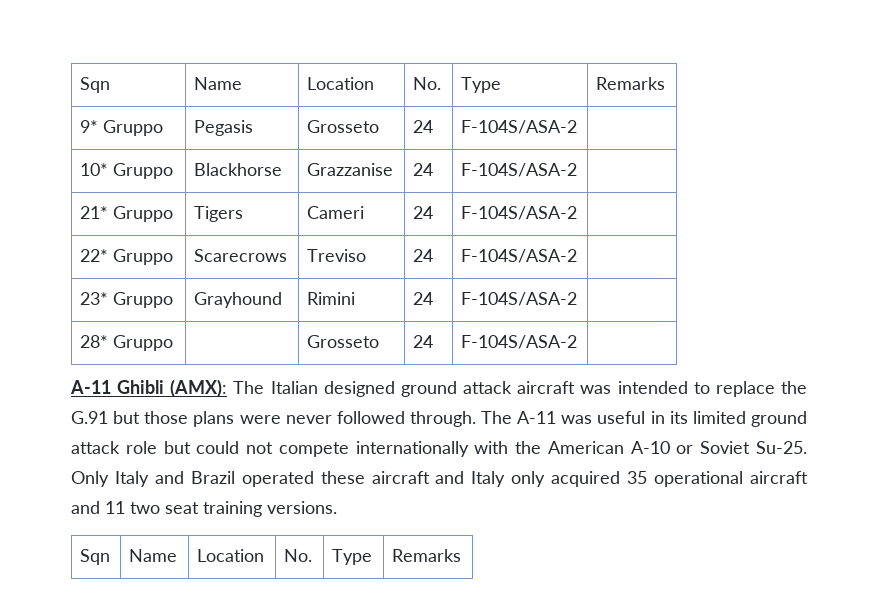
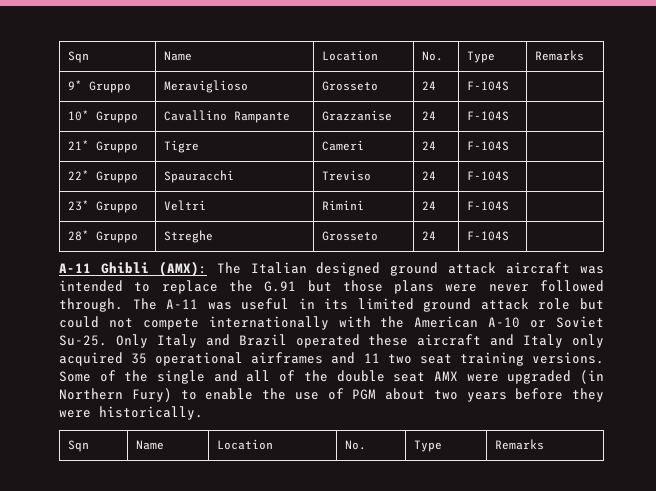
- 9* Gruppo | Pegasis | Grosseto | 24 | F-104S/ASA-2 |
+ 9* Gruppo | Meraviglioso | Grosseto | 24 | F-104S |
- 10* Gruppo | Blackhorse | Grazzanise | 24 | F-104S/ASA-2 |
+ 10* Gruppo | Cavallino Rampante | Grazzanise | 24 | F-104S |
- 21* Gruppo | Tigers | Cameri | 24 | F-104S/ASA-2 |
+ 21* Gruppo | Tigre | Cameri | 24 | F-104S |
- 22* Gruppo | Scarecrows | Treviso | 24 | F-104S/ASA-2 |
+ 22* Gruppo | Spauracchi | Treviso | 24 | F-104S |
- 23* Gruppo | Grayhound | Rimini | 24 | F-104S/ASA-2 |
+ 23* Gruppo | Veltri | Rimini | 24 | F-104S |
- 28* Gruppo | | Grosseto | 24 | F-104S/ASA-2 |
+ 28* Gruppo | Streghe | Grosseto | 24 | F-104S |
- Only Italy and Brazil operated these aircraft and Italy only acquired 35 operational aircraft and 11 two seat training versions.
+ Only Italy and Brazil operated these aircraft and Italy only acquired 35 operational airframes and 11 two seat training versions. Some of the single and all of the double seat AMX were upgraded (in Northern Fury) to enable the use of PGM about two years before they were historically.

